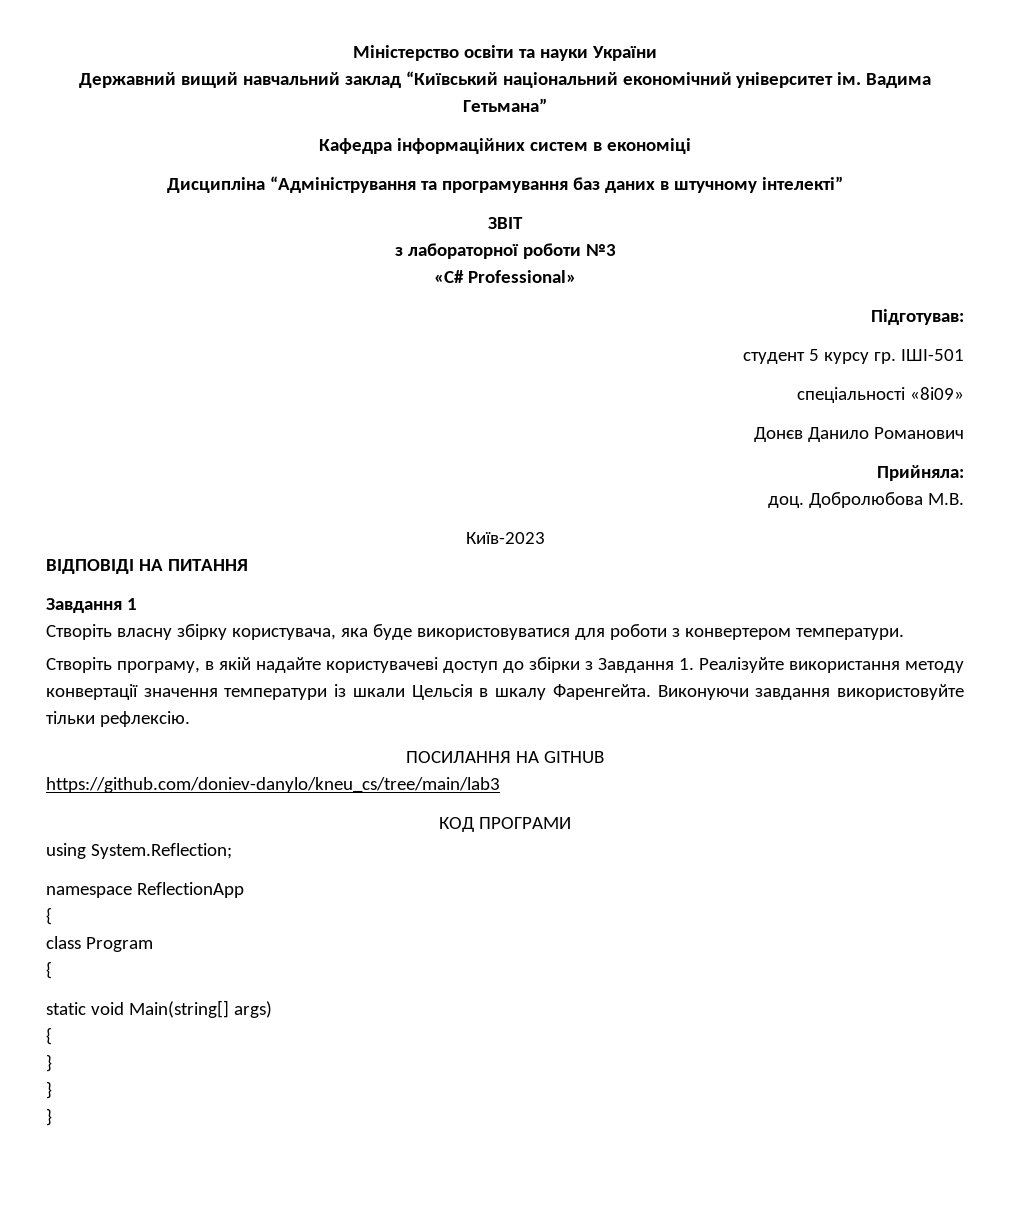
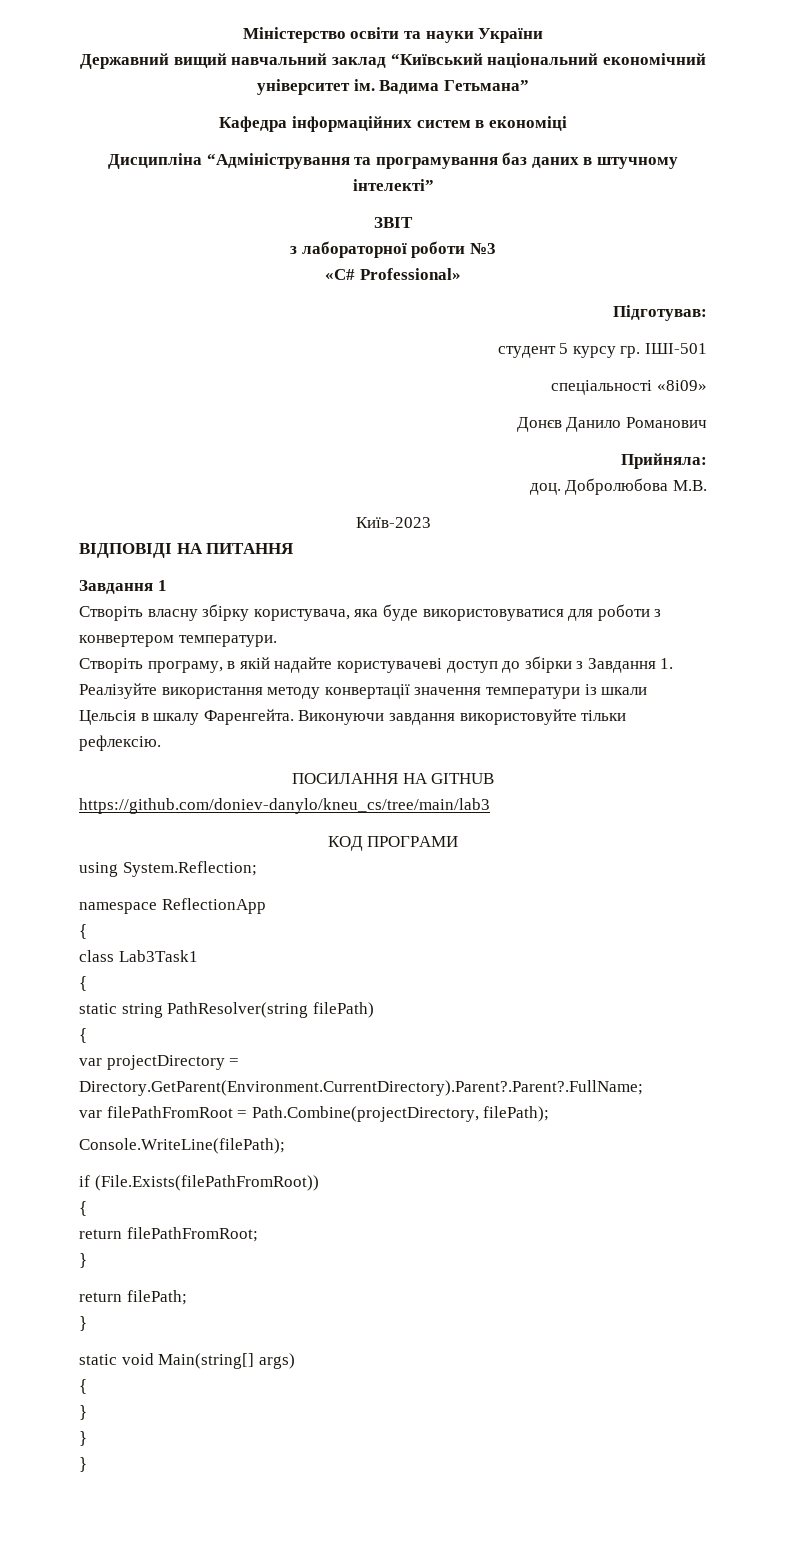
- class Program
+ class Lab3Task1
  {
+ static string PathResolver(string filePath)
+ {
+ var projectDirectory = Directory.GetParent(Environment.CurrentDirectory).Parent?.Parent?.FullName;
+ var filePathFromRoot = Path.Combine(projectDirectory, filePath);
+ Console.WriteLine(filePath);
+ if (File.Exists(filePathFromRoot))
+ {
+ return filePathFromRoot;
+ }
+ return filePath;
+ }

